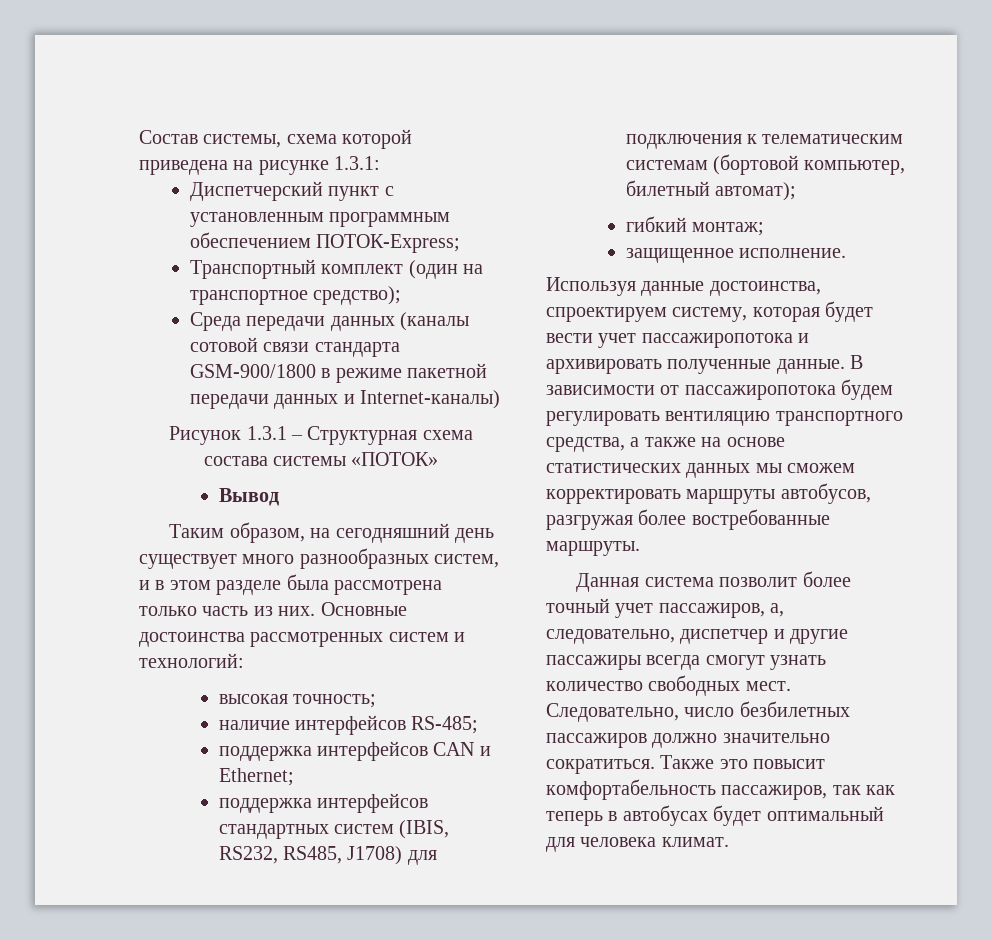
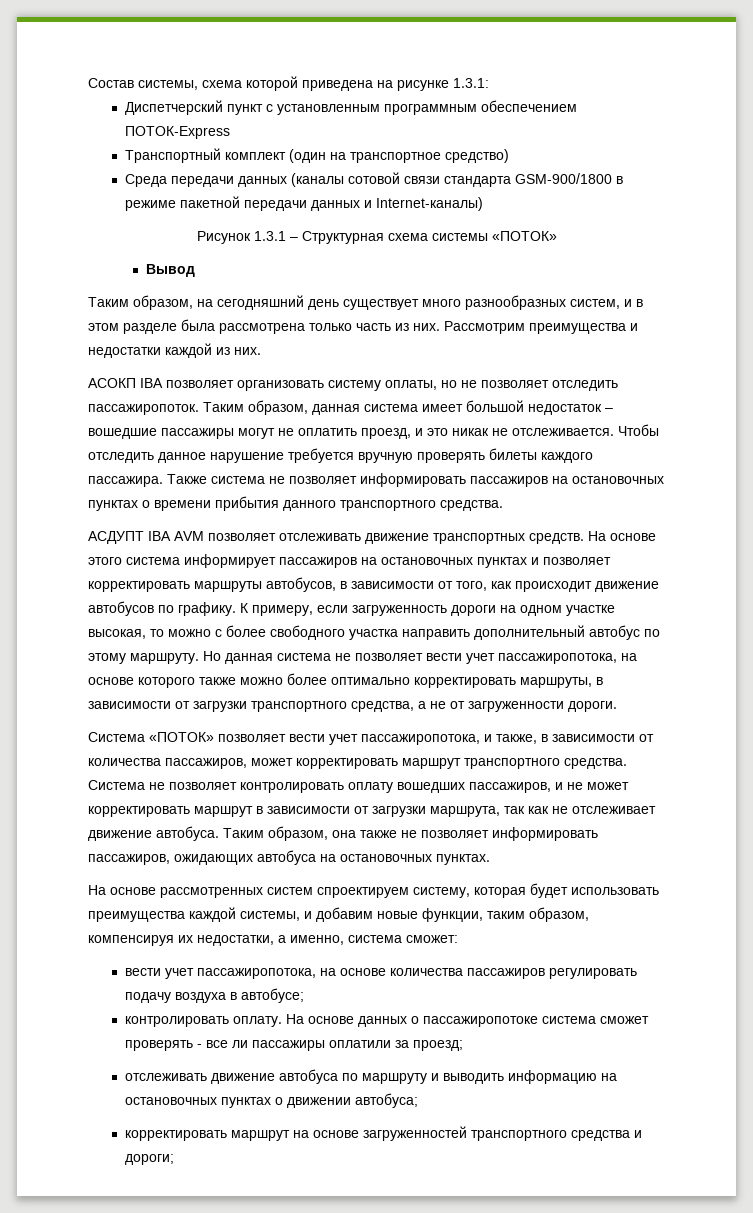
- Диспетчерский пункт с установленным программным обеспечением ПОТОК-Express;
+ Диспетчерский пункт с установленным программным обеспечением ПОТОК-Express
- Транспортный комплект (один на транспортное средство);
+ Транспортный комплект (один на транспортное средство)
- Рисунок 1.3.1 – Структурная схема состава системы «ПОТОК»
+ Рисунок 1.3.1 – Структурная схема системы «ПОТОК»
- Основные достоинства рассмотренных систем и технологий:
- высокая точность;
- наличие интерфейсов RS-485;
- поддержка интерфейсов CAN и Ethernet;
- поддержка интерфейсов стандартных систем (IBIS, RS232, RS485, J1708) для подключения к телематическим системам (бортовой компьютер, билетный автомат);
- гибкий монтаж;
- защищенное исполнение.
- Используя данные достоинства, спроектируем систему, которая будет вести учет пассажиропотока и архивировать полученные данные. В зависимости от пассажиропотока будем регулировать вентиляцию транспортного средства, а также на основе статистических данных мы сможем корректировать маршруты автобусов, разгружая более востребованные маршруты.
- Данная система позволит более точный учет пассажиров, а, следовательно, диспетчер и другие пассажиры всегда смогут узнать количество свободных мест. Следовательно, число безбилетных пассажиров должно значительно сократиться. Также это повысит комфортабельность пассажиров, так как теперь в автобусах будет оптимальный для человека климат.
+ Рассмотрим преимущества и недостатки каждой из них.
+ АСОКП IBA позволяет организовать систему оплаты, но не позволяет отследить пассажиропоток. Таким образом, данная система имеет большой недостаток – вошедшие пассажиры могут не оплатить проезд, и это никак не отслеживается. Чтобы отследить данное нарушение требуется вручную проверять билеты каждого пассажира. Также система не позволяет информировать пассажиров на остановочных пунктах о времени прибытия данного транспортного средства.
+ АСДУПТ IBA AVM позволяет отслеживать движение транспортных средств. На основе этого система информирует пассажиров на остановочных пунктах и позволяет корректировать маршруты автобусов, в зависимости от того, как происходит движение автобусов по графику. К примеру, если загруженность дороги на одном участке высокая, то можно с более свободного участка направить дополнительный автобус по этому маршруту. Но данная система не позволяет вести учет пассажиропотока, на основе которого также можно более оптимально корректировать маршруты, в зависимости от загрузки транспортного средства, а не от загруженности дороги.
+ Система «ПОТОК» позволяет вести учет пассажиропотока, и также, в зависимости от количества пассажиров, может корректировать маршрут транспортного средства. Система не позволяет контролировать оплату вошедших пассажиров, и не может корректировать маршрут в зависимости от загрузки маршрута, так как не отслеживает движение автобуса. Таким образом, она также не позволяет информировать пассажиров, ожидающих автобуса на остановочных пунктах.
+ На основе рассмотренных систем спроектируем систему, которая будет использовать преимущества каждой системы, и добавим новые функции, таким образом, компенсируя их недостатки, а именно, система сможет:
+ вести учет пассажиропотока, на основе количества пассажиров регулировать подачу воздуха в автобусе;
+ контролировать оплату. На основе данных о пассажиропотоке система сможет проверять - все ли пассажиры оплатили за проезд;
+ отслеживать движение автобуса по маршруту и выводить информацию на остановочных пунктах о движении автобуса;
+ корректировать маршрут на основе загруженностей транспортного средства и дороги;

